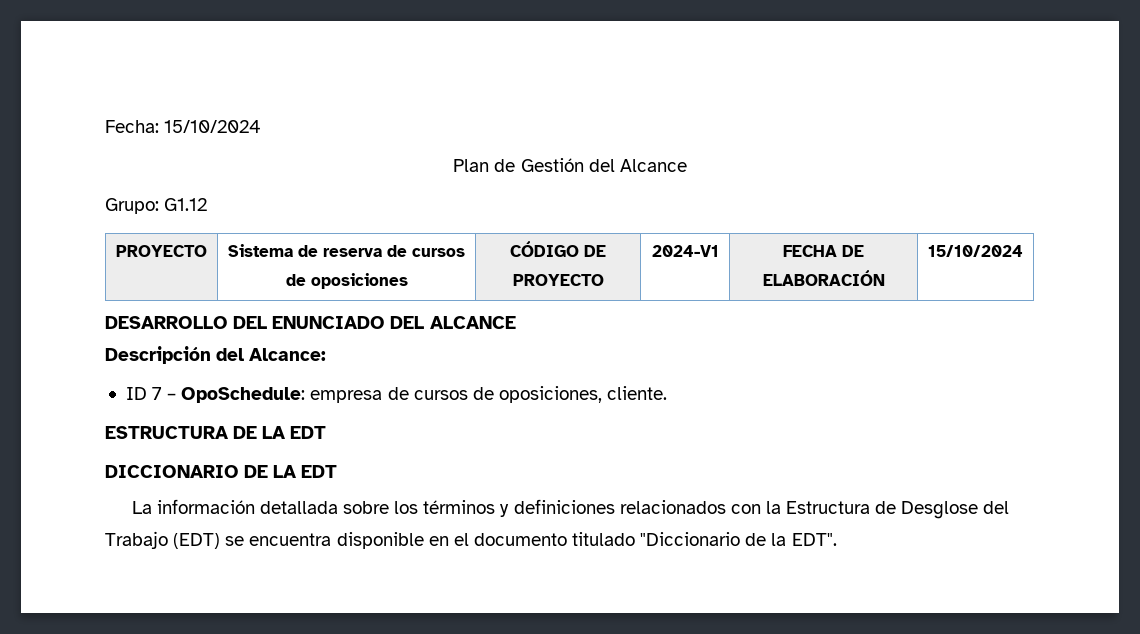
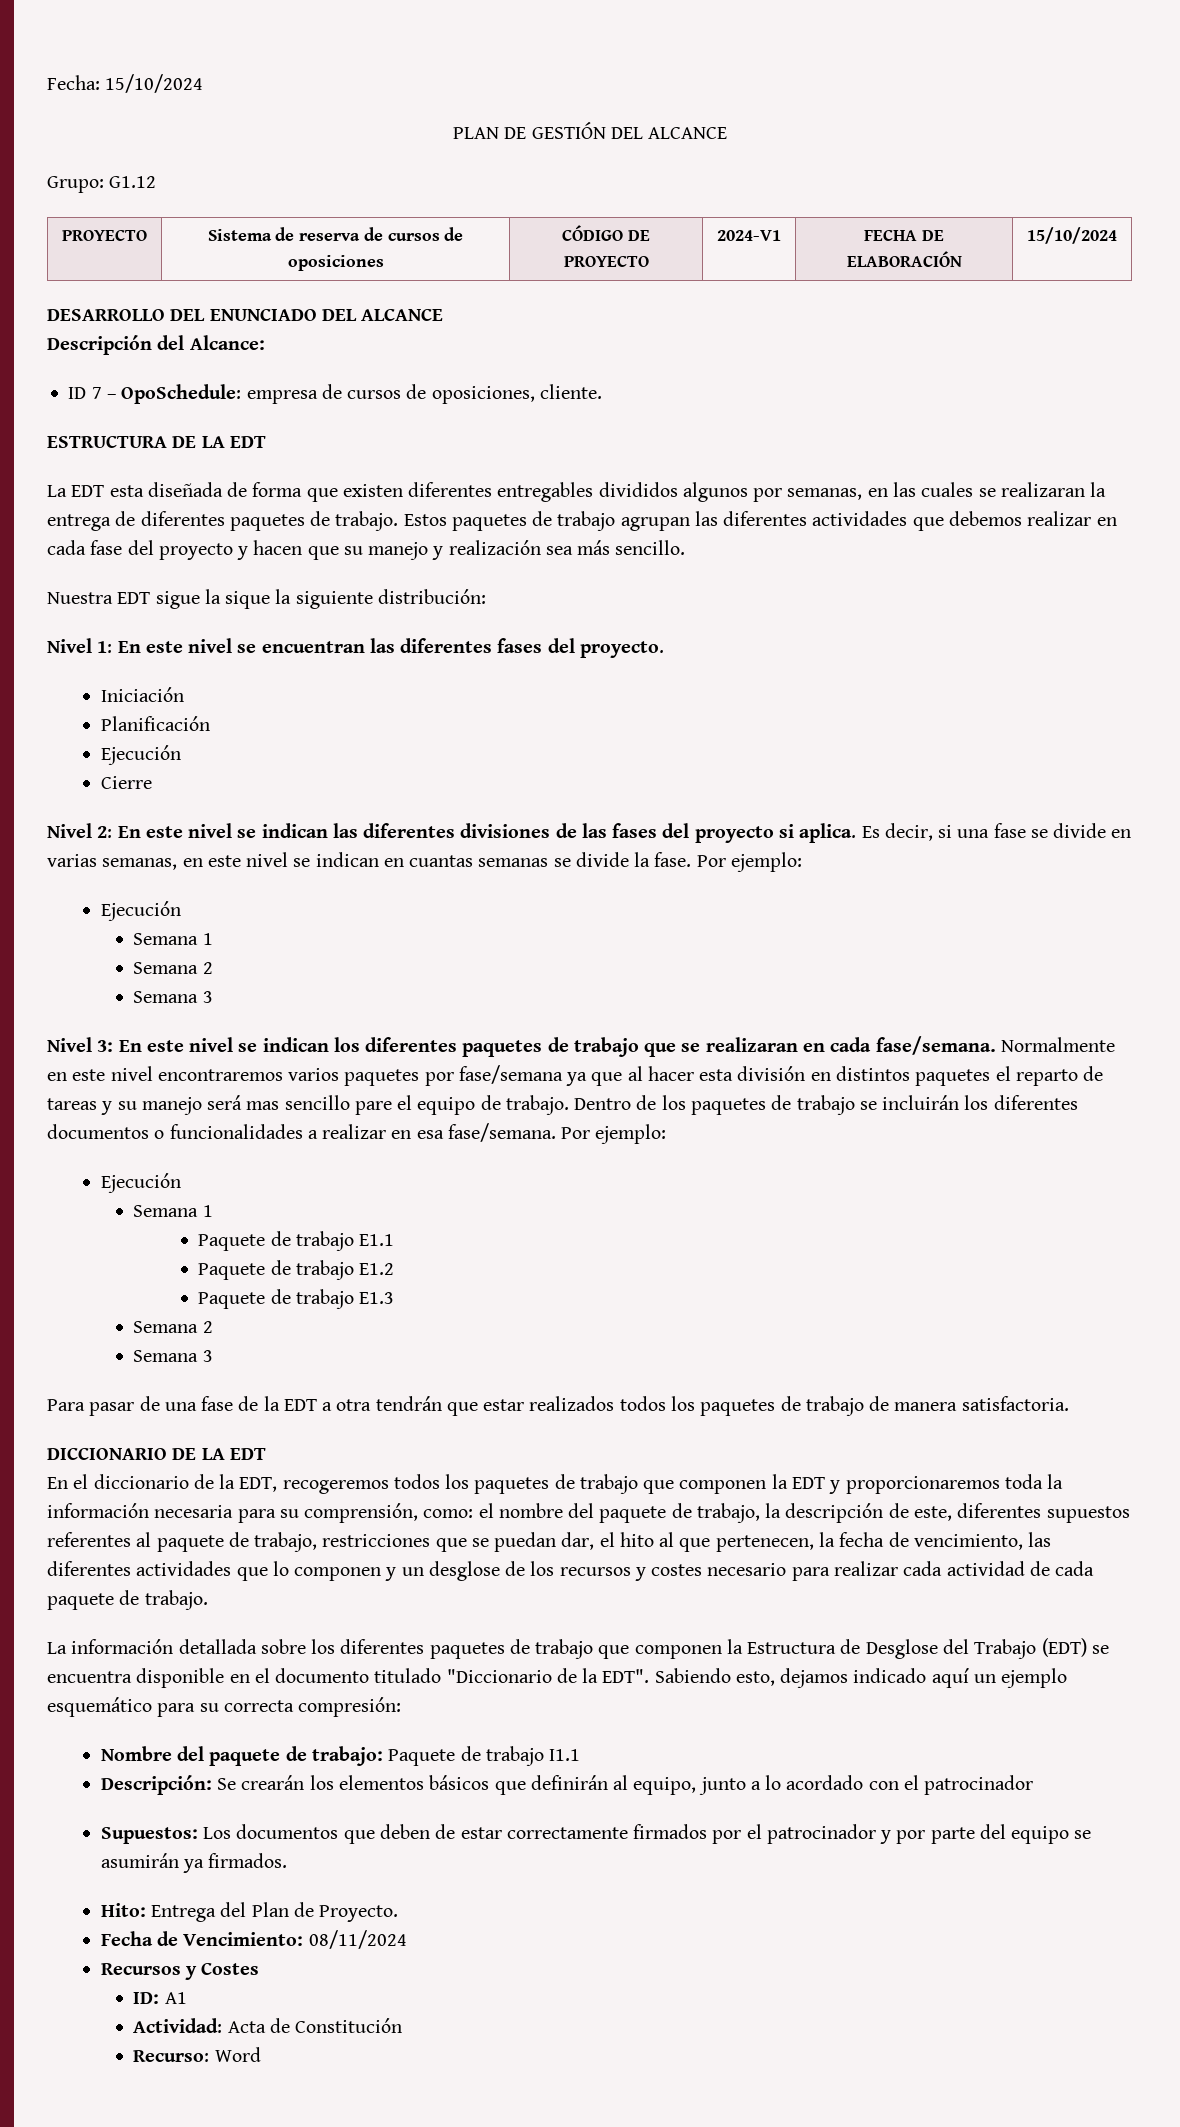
- Plan de Gestión del Alcance
+ PLAN DE GESTIÓN DEL ALCANCE
+ La EDT esta diseñada de forma que existen diferentes entregables divididos algunos por semanas, en las cuales se realizaran la entrega de diferentes paquetes de trabajo. Estos paquetes de trabajo agrupan las diferentes actividades que debemos realizar en cada fase del proyecto y hacen que su manejo y realización sea más sencillo.
+ Nuestra EDT sigue la sique la siguiente distribución:
+ Nivel 1: En este nivel se encuentran las diferentes fases del proyecto.
+ Iniciación
+ Planificación
+ Ejecución
+ Cierre
+ Nivel 2: En este nivel se indican las diferentes divisiones de las fases del proyecto si aplica. Es decir, si una fase se divide en varias semanas, en este nivel se indican en cuantas semanas se divide la fase. Por ejemplo:
+ Ejecución
+ Semana 1
+ Semana 2
+ Semana 3
+ Nivel 3: En este nivel se indican los diferentes paquetes de trabajo que se realizaran en cada fase/semana. Normalmente en este nivel encontraremos varios paquetes por fase/semana ya que al hacer esta división en distintos paquetes el reparto de tareas y su manejo será mas sencillo pare el equipo de trabajo. Dentro de los paquetes de trabajo se incluirán los diferentes documentos o funcionalidades a realizar en esa fase/semana. Por ejemplo:
+ Ejecución
+ Semana 1
+ Paquete de trabajo E1.1
+ Paquete de trabajo E1.2
+ Paquete de trabajo E1.3
+ Semana 2
+ Semana 3
+ Para pasar de una fase de la EDT a otra tendrán que estar realizados todos los paquetes de trabajo de manera satisfactoria.
  DICCIONARIO DE LA EDT
+ En el diccionario de la EDT, recogeremos todos los paquetes de trabajo que componen la EDT y proporcionaremos toda la información necesaria para su comprensión, como: el nombre del paquete de trabajo, la descripción de este, diferentes supuestos referentes al paquete de trabajo, restricciones que se puedan dar, el hito al que pertenecen, la fecha de vencimiento, las diferentes actividades que lo componen y un desglose de los recursos y costes necesario para realizar cada actividad de cada paquete de trabajo.
- La información detallada sobre los términos y definiciones relacionados con la Estructura de Desglose del Trabajo (EDT) se encuentra disponible en el documento titulado "Diccionario de la EDT".
+ La información detallada sobre los diferentes paquetes de trabajo que componen la Estructura de Desglose del Trabajo (EDT) se encuentra disponible en el documento titulado "Diccionario de la EDT".
+ Sabiendo esto, dejamos indicado aquí un ejemplo esquemático para su correcta compresión:
+ Nombre del paquete de trabajo: Paquete de trabajo I1.1
+ Descripción: Se crearán los elementos básicos que definirán al equipo, junto a lo acordado con el patrocinador
+ Supuestos: Los documentos que deben de estar correctamente firmados por el patrocinador y por parte del equipo se asumirán ya firmados.
+ Hito: Entrega del Plan de Proyecto.
+ Fecha de Vencimiento: 08/11/2024
+ Recursos y Costes
+ ID: A1
+ Actividad: Acta de Constitución
+ Recurso: Word

